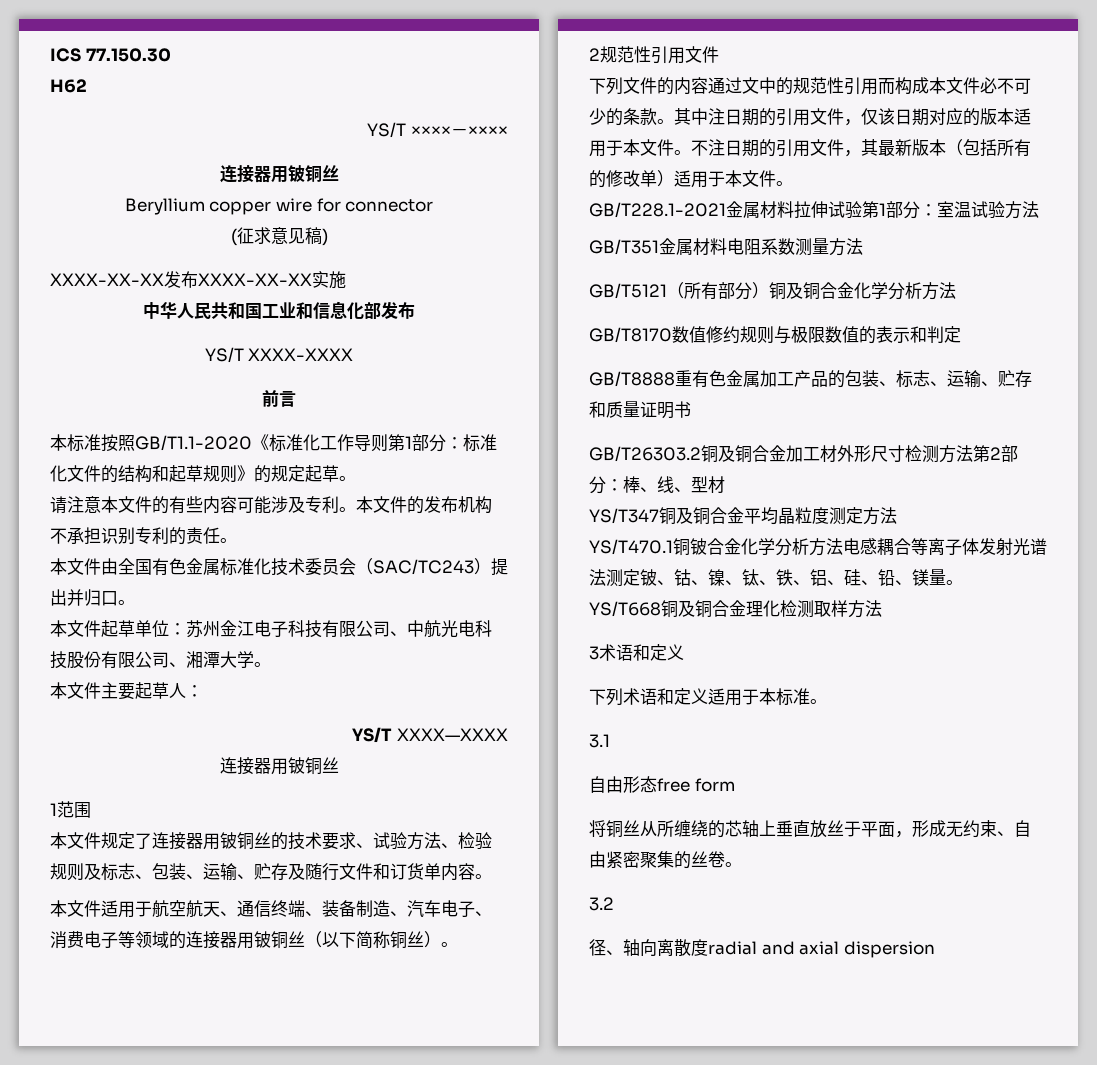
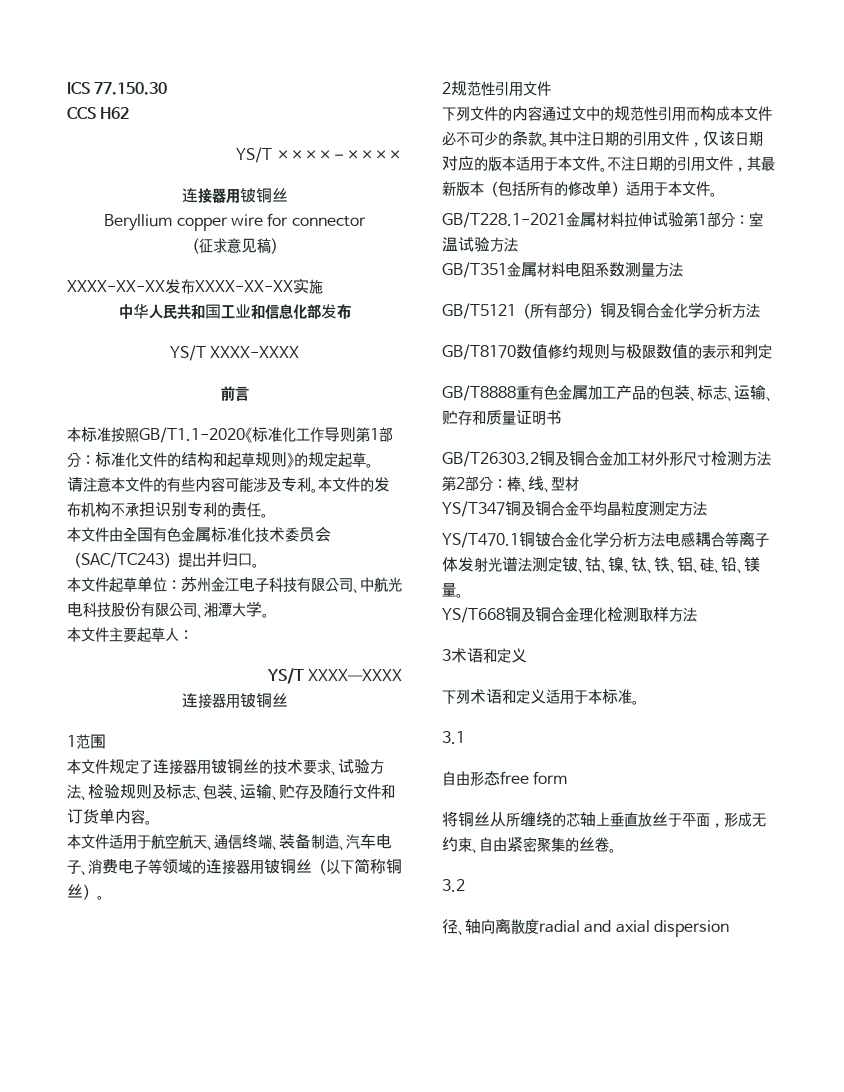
- H62
+ CCS H62

